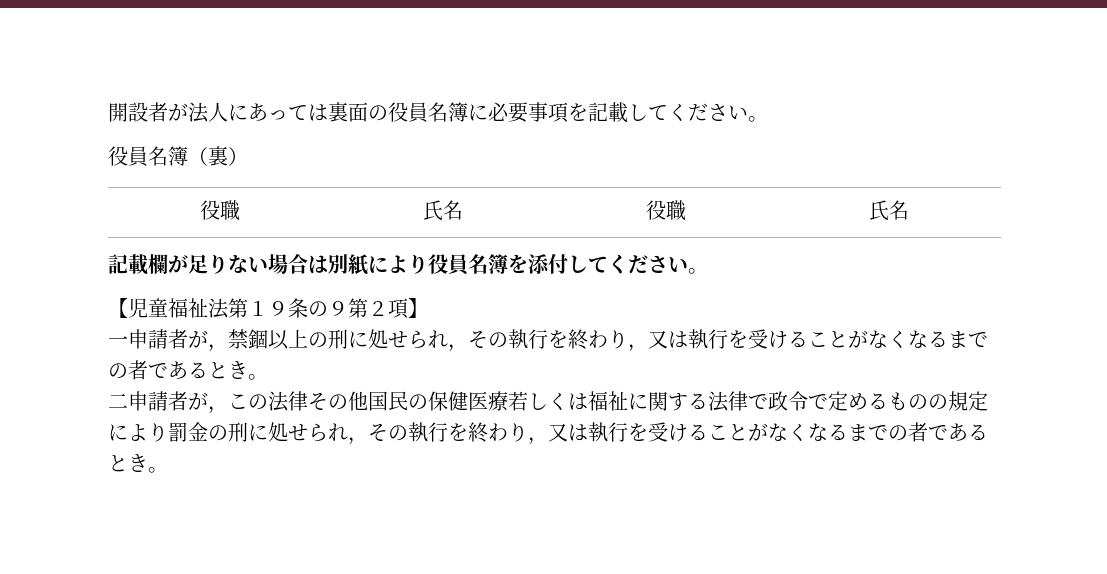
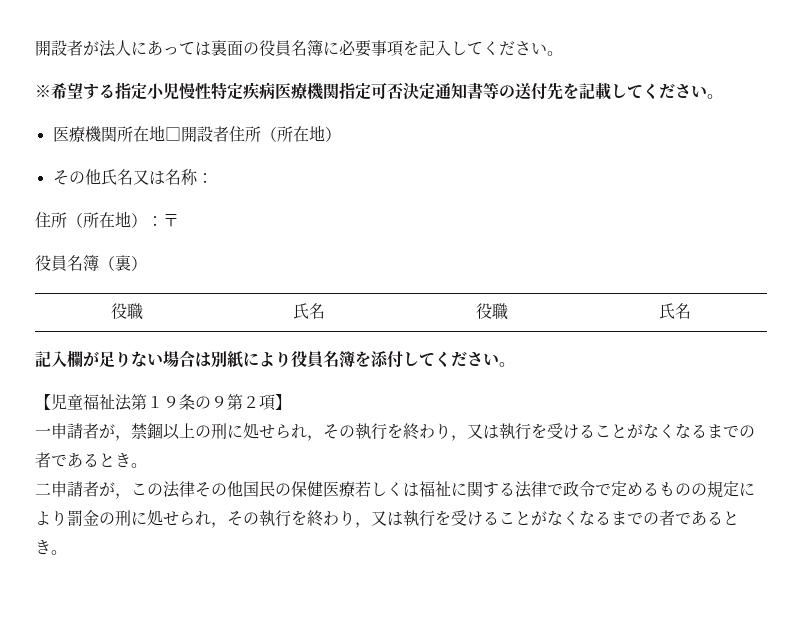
- 開設者が法人にあっては裏面の役員名簿に必要事項を記載してください。
+ 開設者が法人にあっては裏面の役員名簿に必要事項を記入してください。
+ ※希望する指定小児慢性特定疾病医療機関指定可否決定通知書等の送付先を記載してください。
+ 医療機関所在地□開設者住所（所在地）
+ その他氏名又は名称：
+ 住所（所在地）：〒
- 記載欄が足りない場合は別紙により役員名簿を添付してください。
+ 記入欄が足りない場合は別紙により役員名簿を添付してください。

